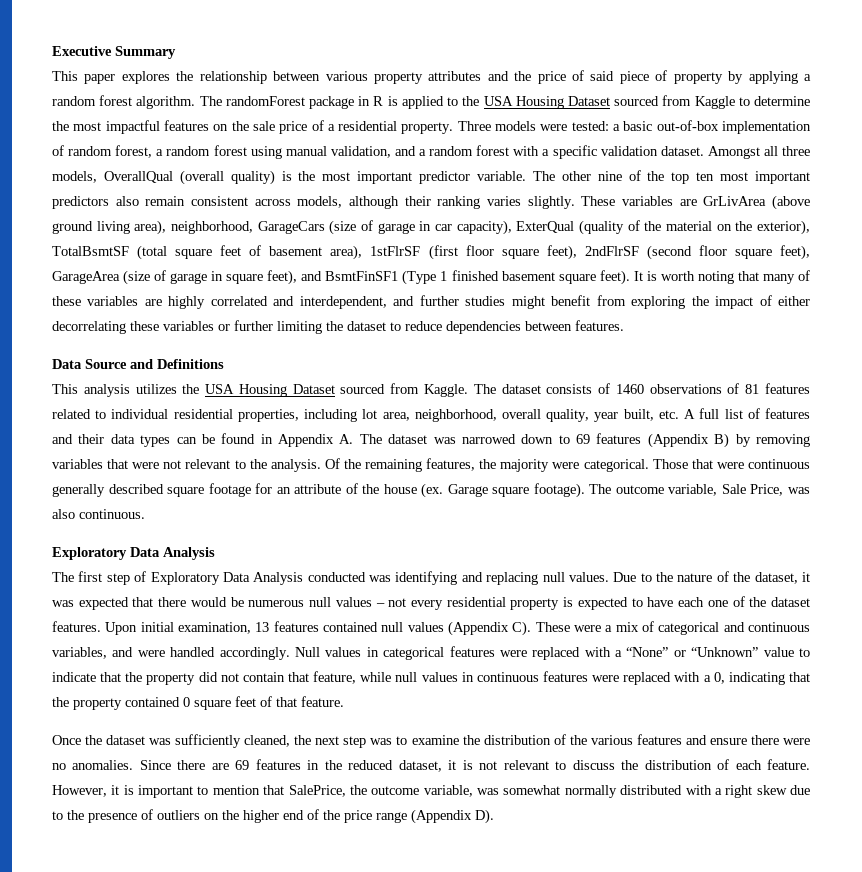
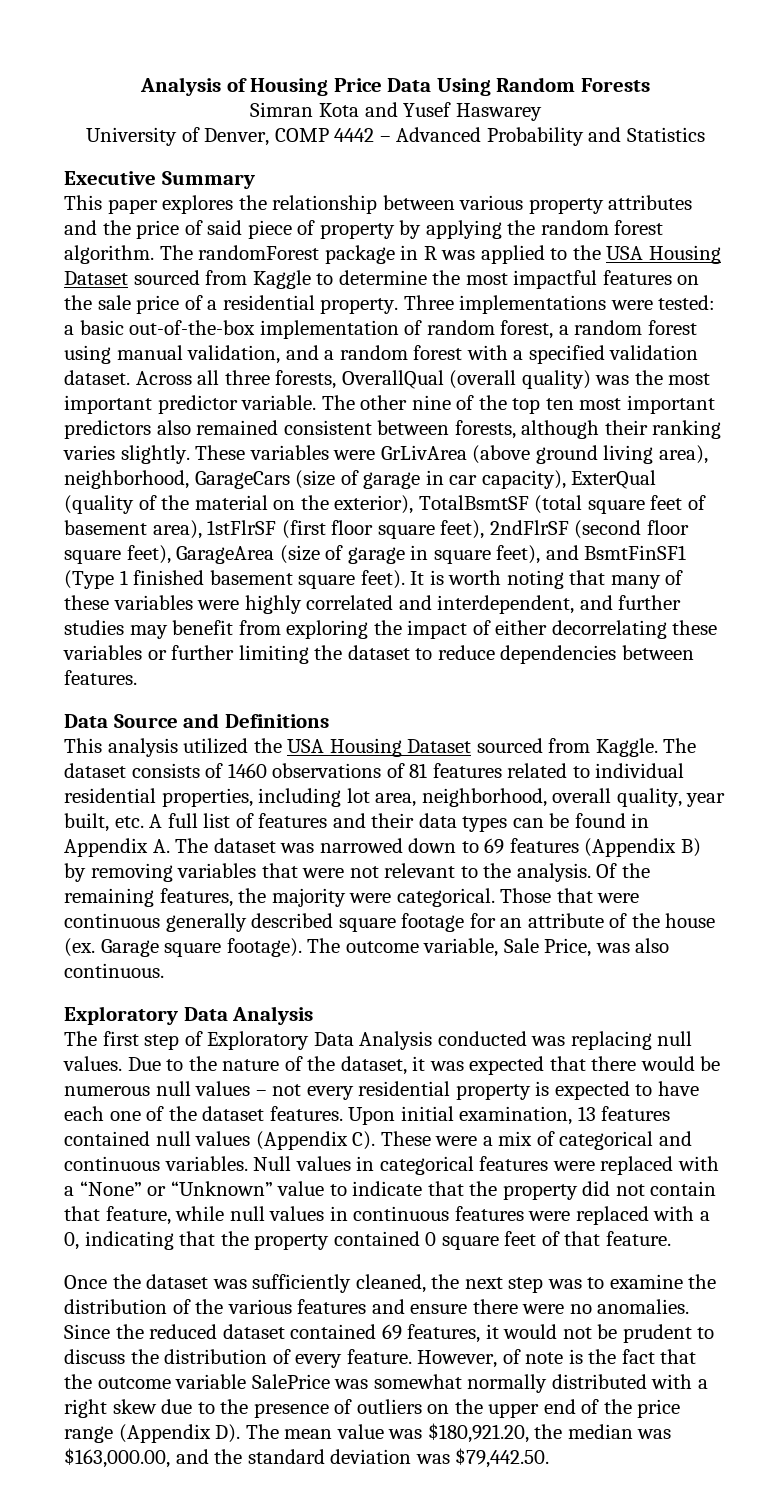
+ Analysis of Housing Price Data Using Random Forests
+ Simran Kota and Yusef Haswarey
+ University of Denver, COMP 4442 – Advanced Probability and Statistics
- This paper explores the relationship between various property attributes and the price of said piece of property by applying a random forest algorithm.
+ This paper explores the relationship between various property attributes and the price of said piece of property by applying the random forest algorithm.
- The randomForest package in R is applied to the USA Housing Dataset sourced from Kaggle to determine the most impactful features on the sale price of a residential property.
+ The randomForest package in R was applied to the USA Housing Dataset sourced from Kaggle to determine the most impactful features on the sale price of a residential property.
- Three models were tested: a basic out-of-box implementation of random forest, a random forest using manual validation, and a random forest with a specific validation dataset.
+ Three implementations were tested: a basic out-of-the-box implementation of random forest, a random forest using manual validation, and a random forest with a specified validation dataset.
- Amongst all three models, OverallQual (overall quality) is the most important predictor variable.
+ Across all three forests, OverallQual (overall quality) was the most important predictor variable.
- The other nine of the top ten most important predictors also remain consistent across models, although their ranking varies slightly.
+ The other nine of the top ten most important predictors also remained consistent between forests, although their ranking varies slightly.
- These variables are GrLivArea (above ground living area), neighborhood, GarageCars (size of garage in car capacity), ExterQual (quality of the material on the exterior), TotalBsmtSF (total square feet of basement area), 1stFlrSF (first floor square feet), 2ndFlrSF (second floor square feet), GarageArea (size of garage in square feet), and BsmtFinSF1 (Type 1 finished basement square feet).
+ These variables were GrLivArea (above ground living area), neighborhood, GarageCars (size of garage in car capacity), ExterQual (quality of the material on the exterior), TotalBsmtSF (total square feet of basement area), 1stFlrSF (first floor square feet), 2ndFlrSF (second floor square feet), GarageArea (size of garage in square feet), and BsmtFinSF1 (Type 1 finished basement square feet).
- It is worth noting that many of these variables are highly correlated and interdependent, and further studies might benefit from exploring the impact of either decorrelating these variables or further limiting the dataset to reduce dependencies between features.
+ It is worth noting that many of these variables were highly correlated and interdependent, and further studies may benefit from exploring the impact of either decorrelating these variables or further limiting the dataset to reduce dependencies between features.
- This analysis utilizes the USA Housing Dataset sourced from Kaggle.
+ This analysis utilized the USA Housing Dataset sourced from Kaggle.
- The first step of Exploratory Data Analysis conducted was identifying and replacing null values.
+ The first step of Exploratory Data Analysis conducted was replacing null values.
- Upon initial examination, 13 features contained null values (Appendix C). These were a mix of categorical and continuous variables, and were handled accordingly.
+ Upon initial examination, 13 features contained null values (Appendix C). These were a mix of categorical and continuous variables.
- Since there are 69 features in the reduced dataset, it is not relevant to discuss the distribution of each feature.
+ Since the reduced dataset contained 69 features, it would not be prudent to discuss the distribution of every feature.
- However, it is important to mention that SalePrice, the outcome variable, was somewhat normally distributed with a right skew due to the presence of outliers on the higher end of the price range (Appendix D).
+ However, of note is the fact that the outcome variable SalePrice was somewhat normally distributed with a right skew due to the presence of outliers on the upper end of the price range (Appendix D). The mean value was $180,921.20, the median was $163,000.00, and the standard deviation was $79,442.50.

